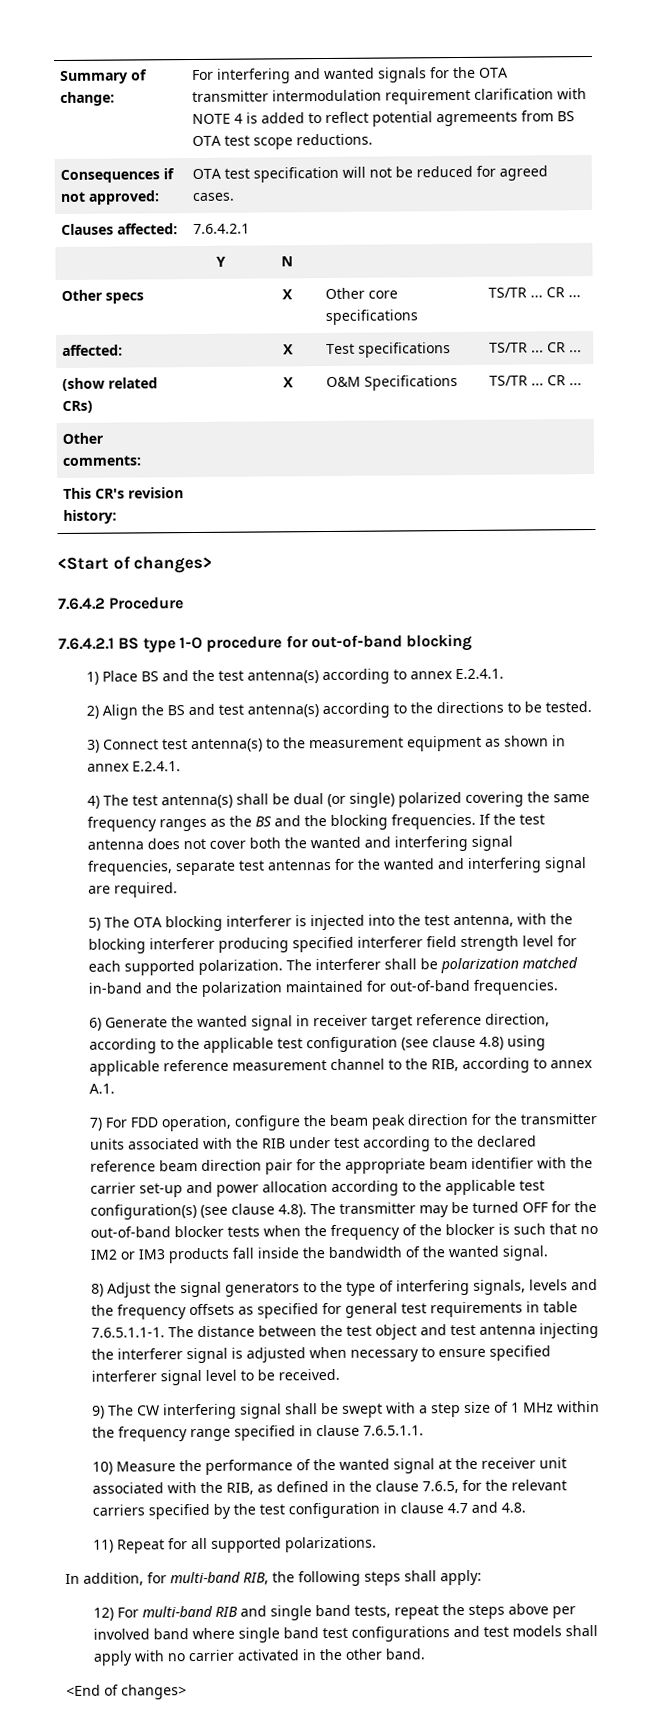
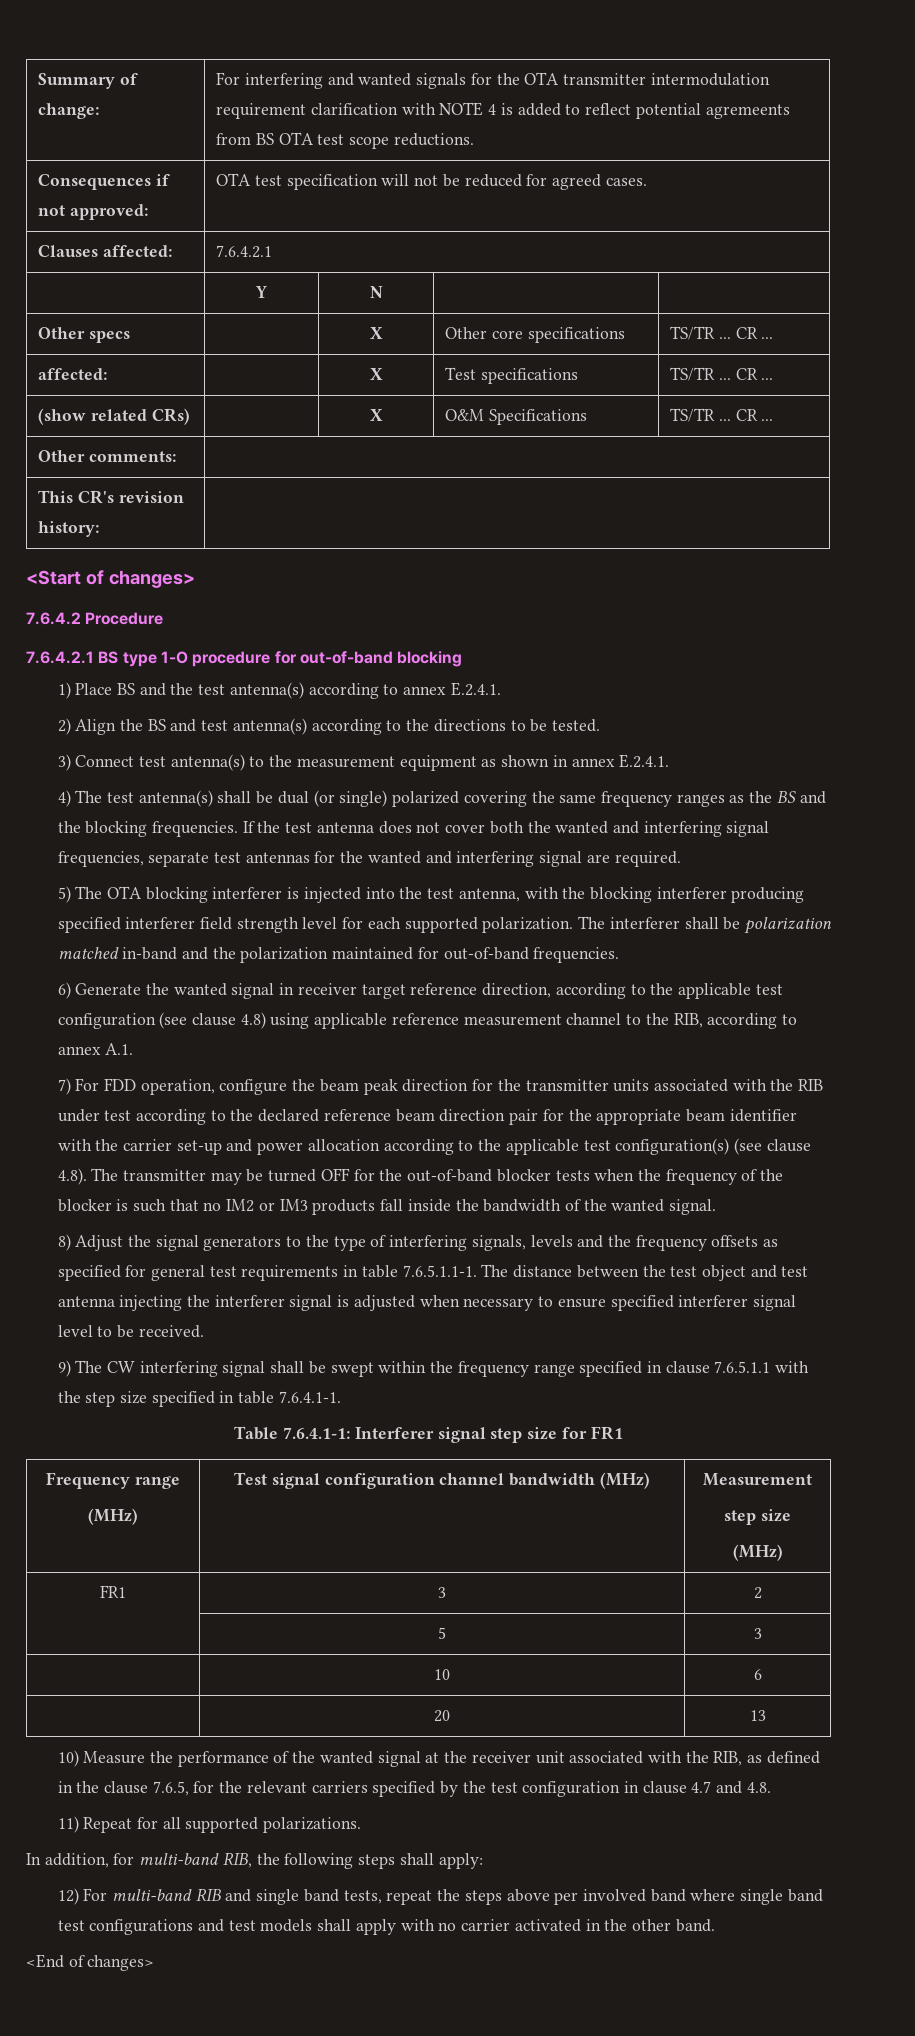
- 9) The CW interfering signal shall be swept with a step size of 1 MHz within the frequency range specified in clause 7.6.5.1.1.
+ 9) The CW interfering signal shall be swept within the frequency range specified in clause 7.6.5.1.1 with the step size specified in table 7.6.4.1-1.
+ Table 7.6.4.1-1: Interferer signal step size for FR1
+ Frequency range
+ (MHz) | Test signal configuration channel bandwidth (MHz) | Measurement
+ step size
+ (MHz)
+ FR1 | 3 | 2
+ | 5 | 3
+ | 10 | 6
+ | 20 | 13

